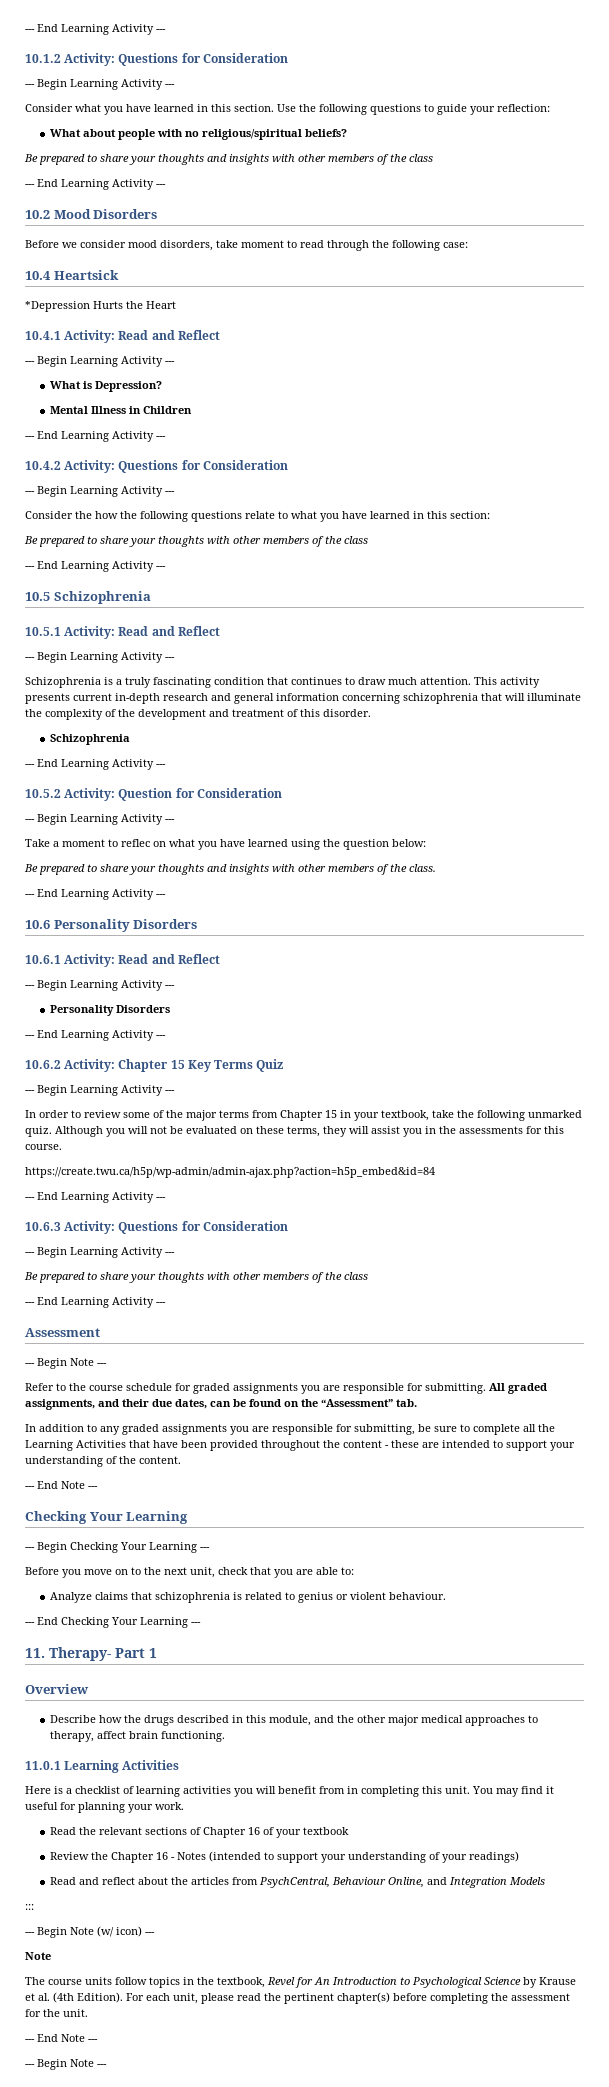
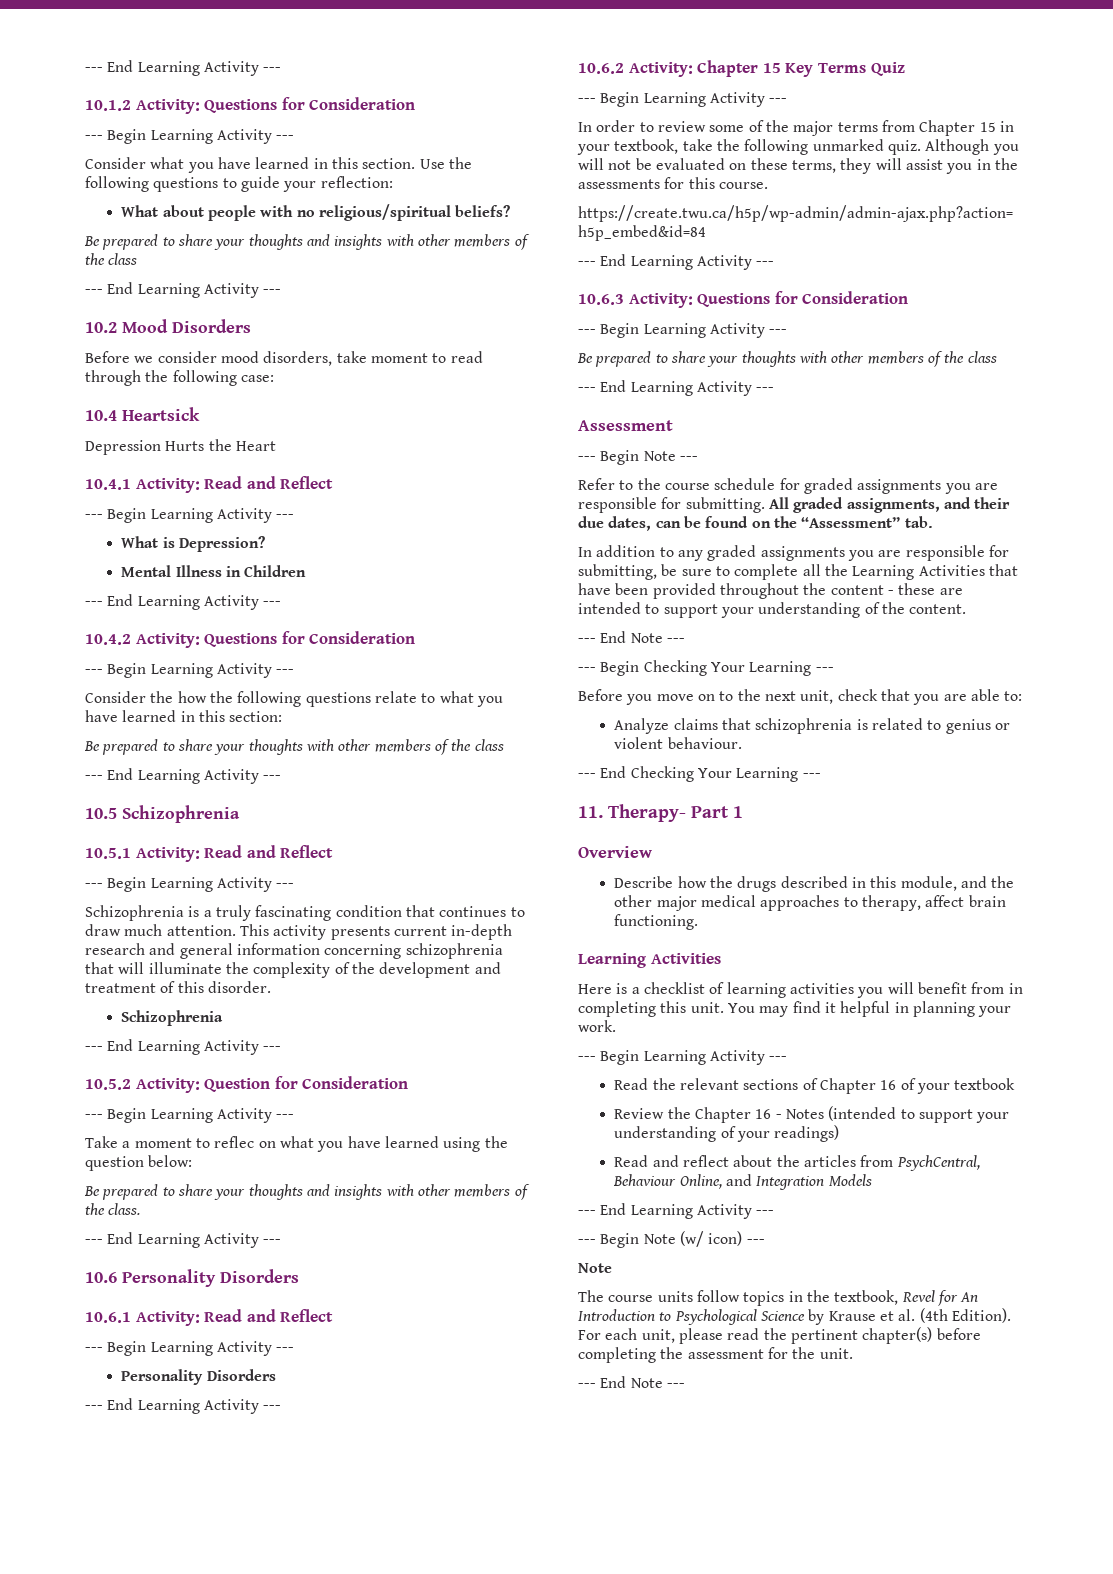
- *Depression Hurts the Heart
+ Depression Hurts the Heart
  In addition to any graded assignments you are responsible for submitting, be sure to complete all the Learning Activities that have been provided throughout the content - these are intended to support your understanding of the content.
  --- End Note ---
- Checking Your Learning
  Describe how the drugs described in this module, and the other major medical approaches to therapy, affect brain functioning.
- 11.0.1 Learning Activities
+ Learning Activities
- You may find it useful for planning your work.
+ You may find it helpful in planning your work.
+ --- Begin Learning Activity ---
  Read and reflect about the articles from PsychCentral, Behaviour Online, and Integration Models
- :::
+ --- End Learning Activity ---
  For each unit, please read the pertinent chapter(s) before completing the assessment for the unit.
  --- End Note ---
- --- Begin Note ---

